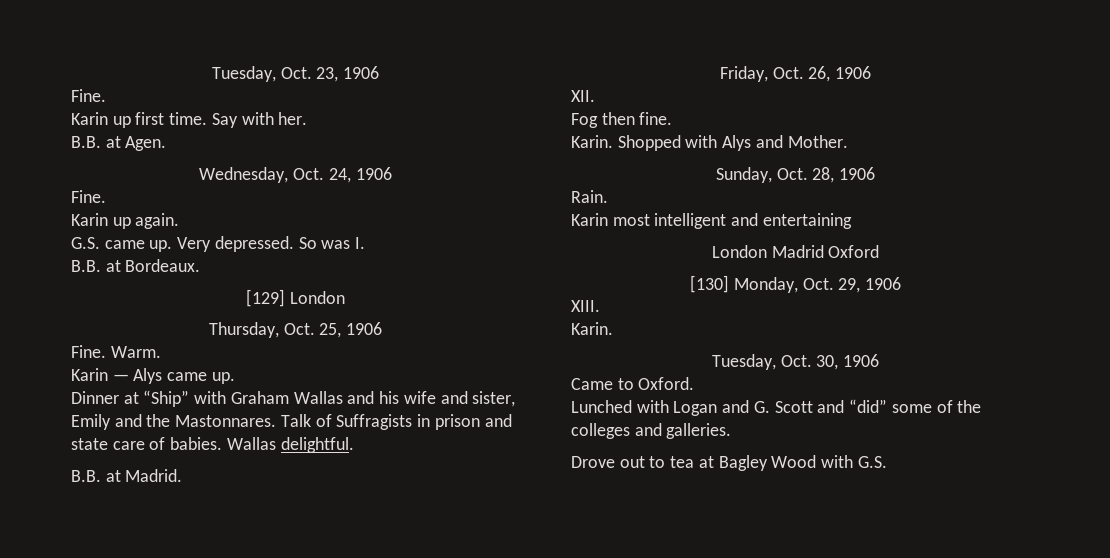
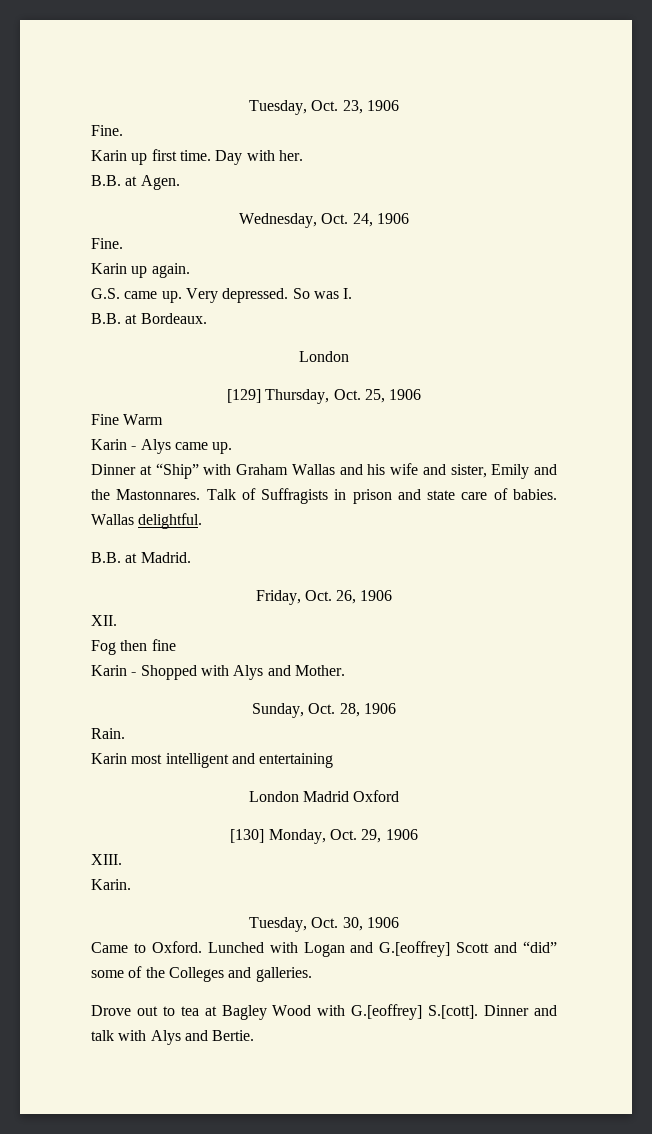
- Say with her.
+ Day with her.
  B.B. at Bordeaux.
- [129] London
+ London
- Thursday, Oct. 25, 1906
+ [129] Thursday, Oct. 25, 1906
- Fine. Warm.
- Karin — Alys came up.
+ Fine Warm
+ Karin - Alys came up.
- Fog then fine.
- Karin. Shopped with Alys and Mother.
+ Fog then fine
+ Karin - Shopped with Alys and Mother.
- Came to Oxford.
- Lunched with Logan and G. Scott and “did” some of the colleges and galleries.
+ Came to Oxford. Lunched with Logan and G.[eoffrey] Scott and “did” some of the Colleges and galleries.
- Drove out to tea at Bagley Wood with G.S.
+ Drove out to tea at Bagley Wood with G.[eoffrey] S.[cott]. Dinner and talk with Alys and Bertie.

